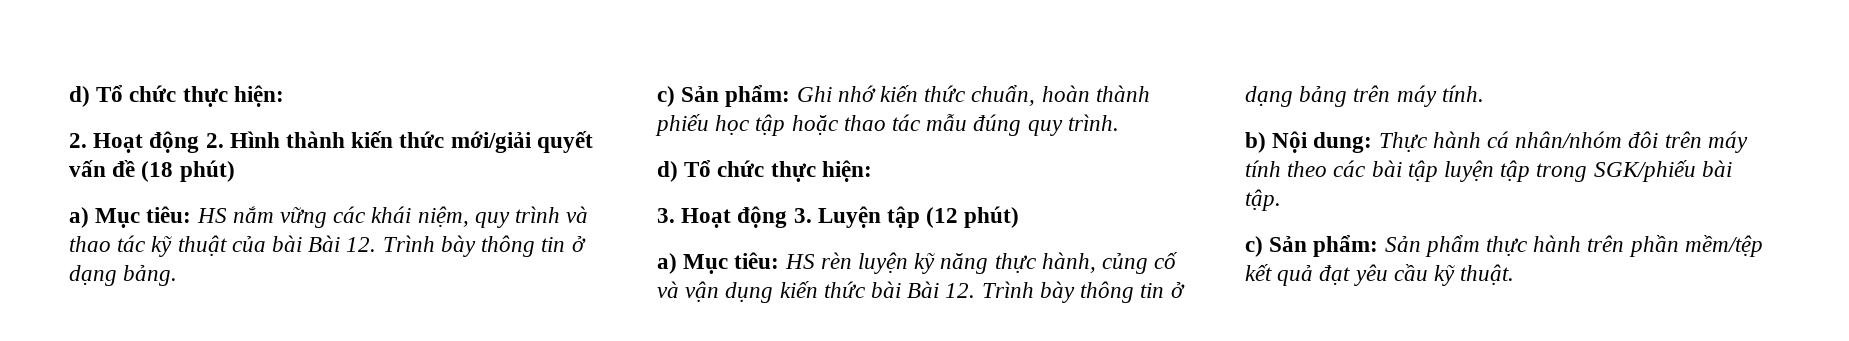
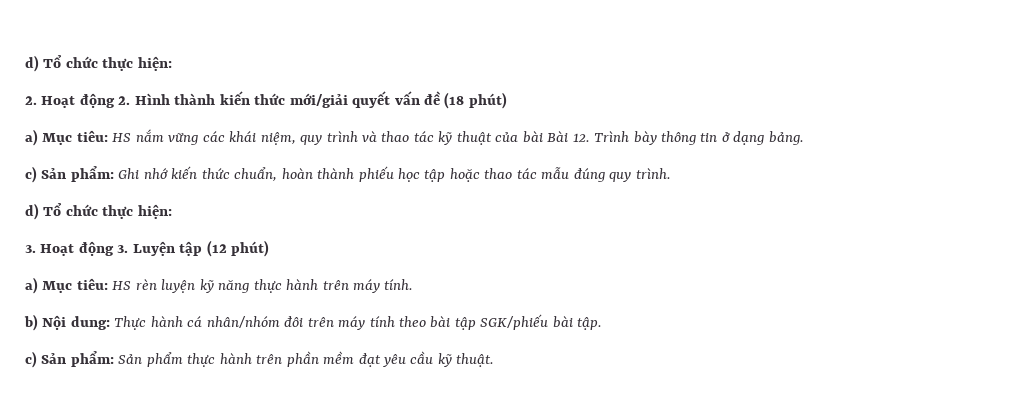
- a) Mục tiêu: HS rèn luyện kỹ năng thực hành, củng cố và vận dụng kiến thức bài Bài 12. Trình bày thông tin ở dạng bảng trên máy tính.
+ a) Mục tiêu: HS rèn luyện kỹ năng thực hành trên máy tính.
- b) Nội dung: Thực hành cá nhân/nhóm đôi trên máy tính theo các bài tập luyện tập trong SGK/phiếu bài tập.
+ b) Nội dung: Thực hành cá nhân/nhóm đôi trên máy tính theo bài tập SGK/phiếu bài tập.
- c) Sản phẩm: Sản phẩm thực hành trên phần mềm/tệp kết quả đạt yêu cầu kỹ thuật.
+ c) Sản phẩm: Sản phẩm thực hành trên phần mềm đạt yêu cầu kỹ thuật.

